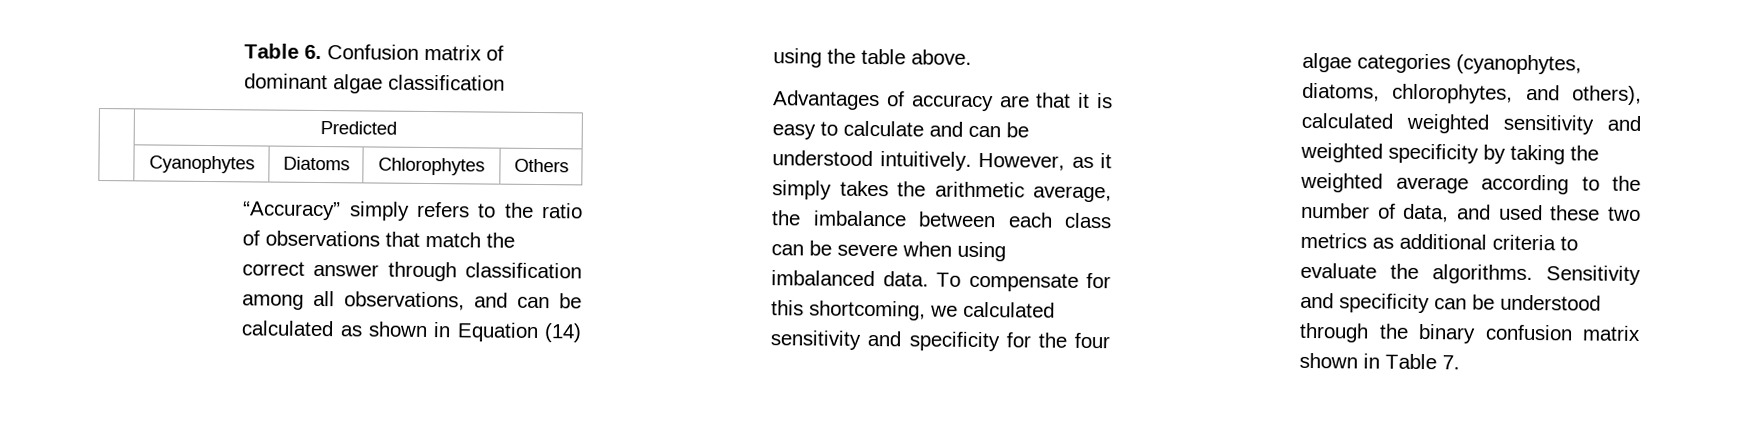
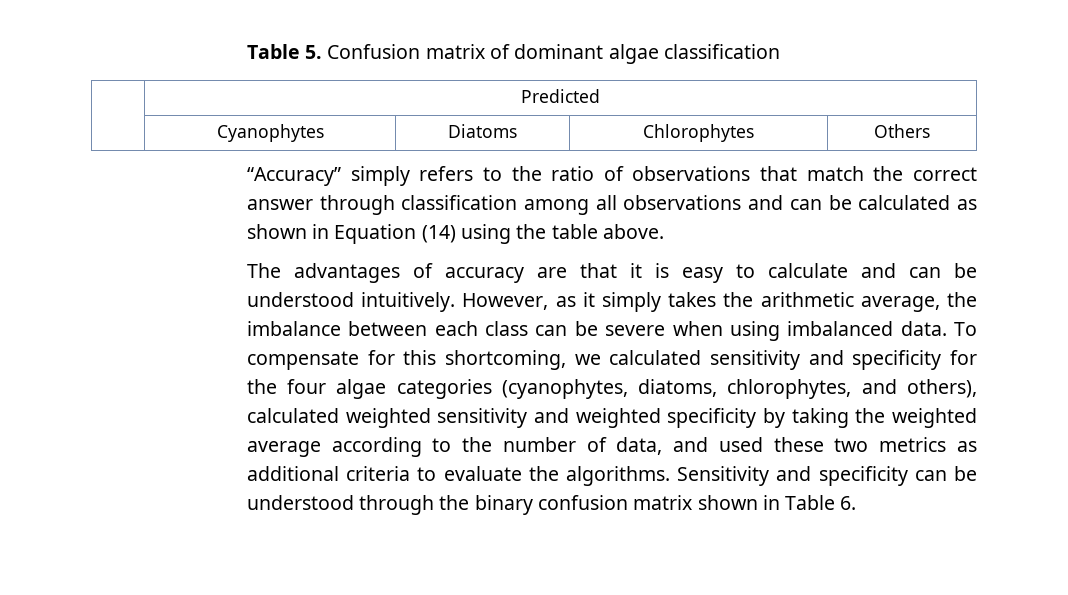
- Table 6. Confusion matrix of dominant algae classification
+ Table 5. Confusion matrix of dominant algae classification
- “Accuracy” simply refers to the ratio of observations that match the correct answer through classification among all observations, and can be calculated as shown in Equation (14) using the table above.
+ “Accuracy” simply refers to the ratio of observations that match the correct answer through classification among all observations and can be calculated as shown in Equation (14) using the table above.
- Advantages of accuracy are that it is easy to calculate and can be understood intuitively.
+ The advantages of accuracy are that it is easy to calculate and can be understood intuitively.
- Sensitivity and specificity can be understood through the binary confusion matrix shown in Table 7.
+ Sensitivity and specificity can be understood through the binary confusion matrix shown in Table 6.

